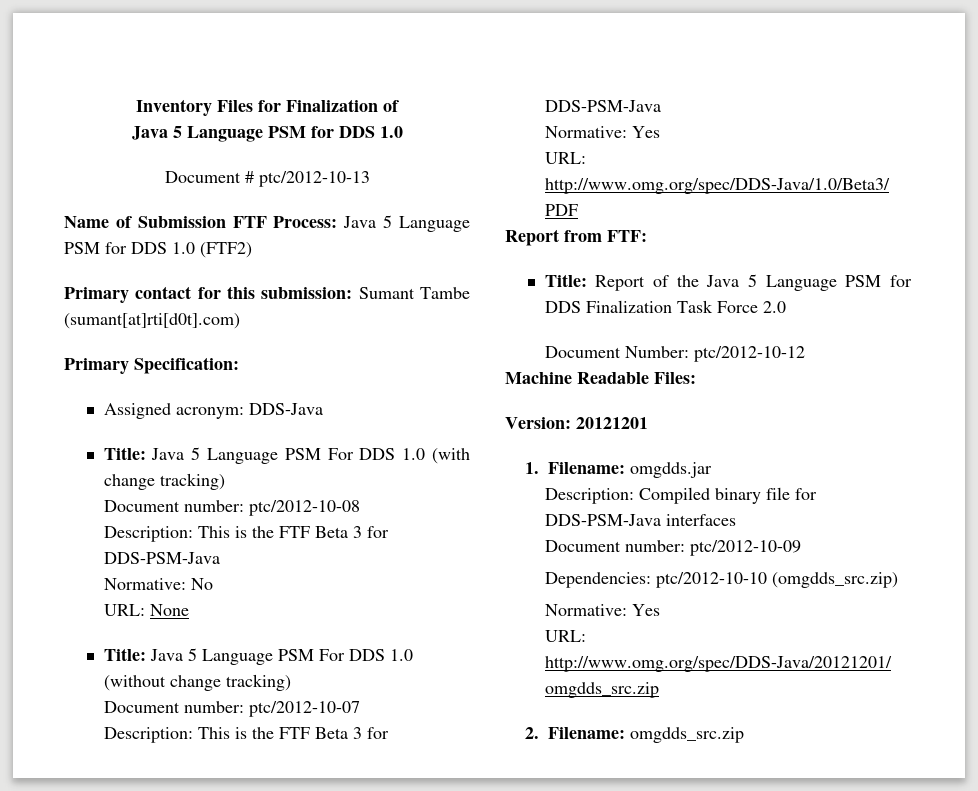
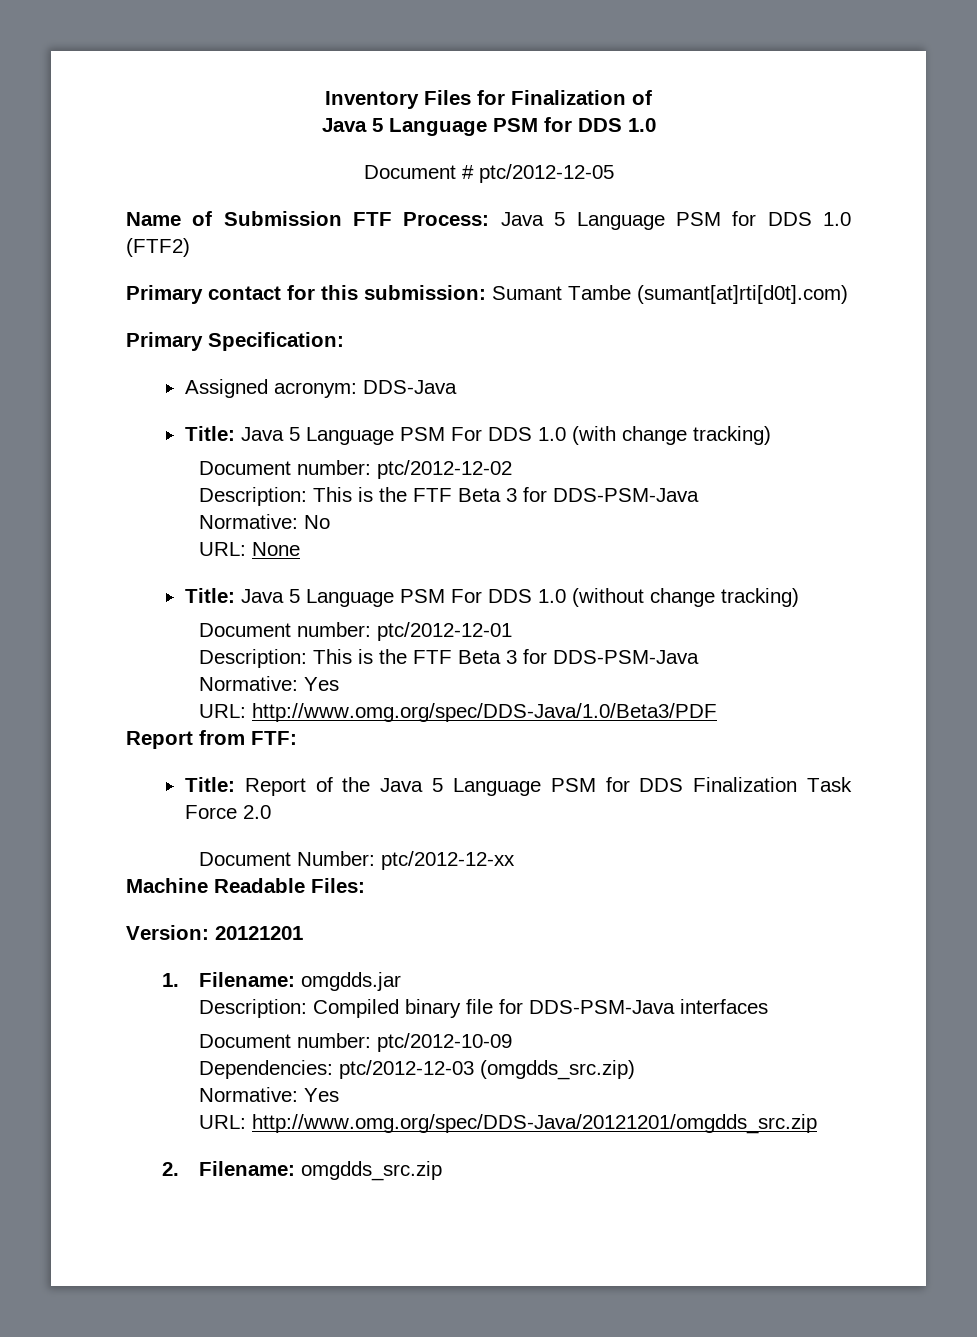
- Document # ptc/2012-10-13
+ Document # ptc/2012-12-05
- Document number: ptc/2012-10-08
+ Document number: ptc/2012-12-02
- Document number: ptc/2012-10-07
+ Document number: ptc/2012-12-01
- Document Number: ptc/2012-10-12
+ Document Number: ptc/2012-12-xx
- Dependencies: ptc/2012-10-10 (omgdds_src.zip)
+ Dependencies: ptc/2012-12-03 (omgdds_src.zip)

